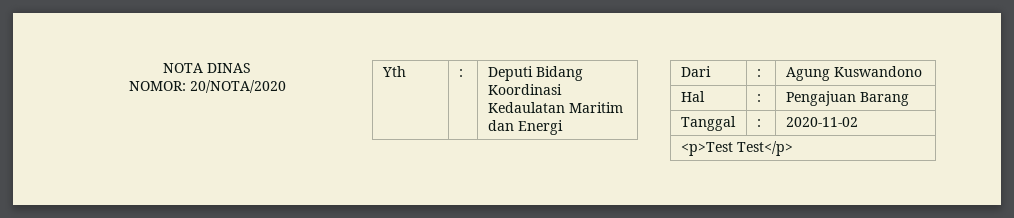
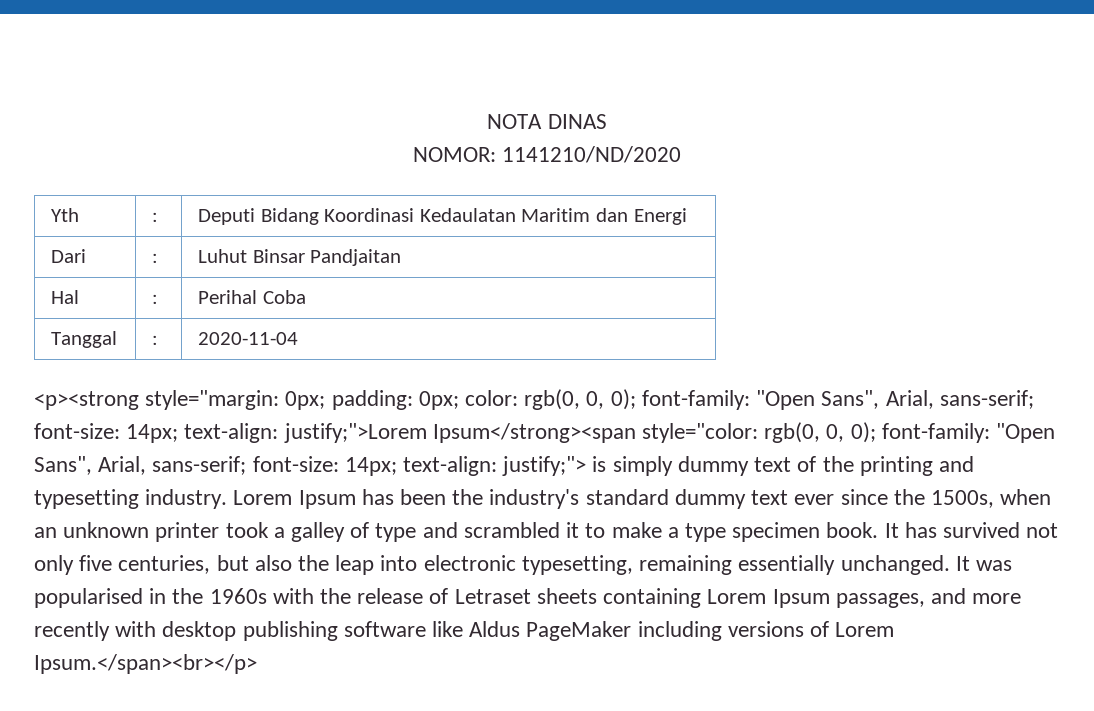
- NOMOR: 20/NOTA/2020
+ NOMOR: 1141210/ND/2020
- Dari | : | Agung Kuswandono
+ Dari | : | Luhut Binsar Pandjaitan
- Hal | : | Pengajuan Barang
+ Hal | : | Perihal Coba
- Tanggal | : | 2020-11-02
- <p>Test Test</p>
+ Tanggal | : | 2020-11-04
+ <p><strong style="margin: 0px; padding: 0px; color: rgb(0, 0, 0); font-family: "Open Sans", Arial, sans-serif; font-size: 14px; text-align: justify;">Lorem Ipsum</strong><span style="color: rgb(0, 0, 0); font-family: "Open Sans", Arial, sans-serif; font-size: 14px; text-align: justify;"> is simply dummy text of the printing and typesetting industry. Lorem Ipsum has been the industry's standard dummy text ever since the 1500s, when an unknown printer took a galley of type and scrambled it to make a type specimen book. It has survived not only five centuries, but also the leap into electronic typesetting, remaining essentially unchanged. It was popularised in the 1960s with the release of Letraset sheets containing Lorem Ipsum passages, and more recently with desktop publishing software like Aldus PageMaker including versions of Lorem Ipsum.</span><br></p>

